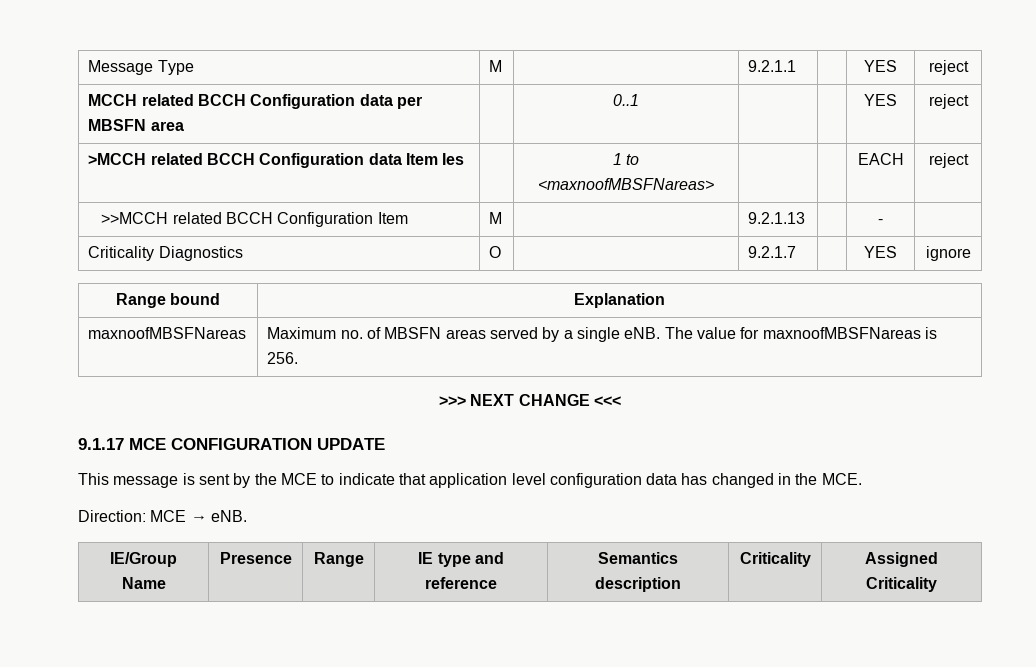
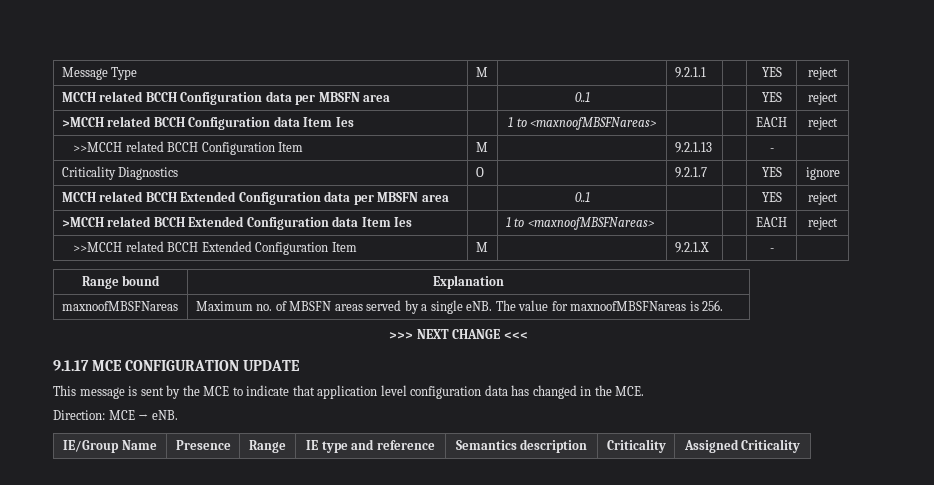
+ MCCH related BCCH Extended Configuration data per MBSFN area | | 0..1 | | | YES | reject
+ >MCCH related BCCH Extended Configuration data Item Ies | | 1 to <maxnoofMBSFNareas> | | | EACH | reject
+ >>MCCH related BCCH Extended Configuration Item | M | | 9.2.1.X | | - |

